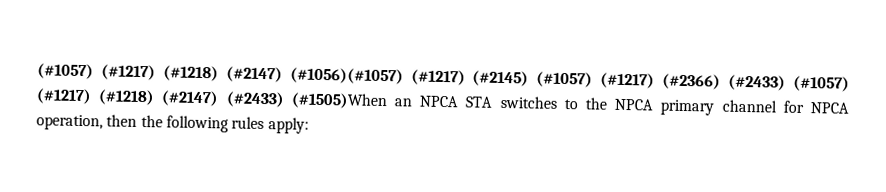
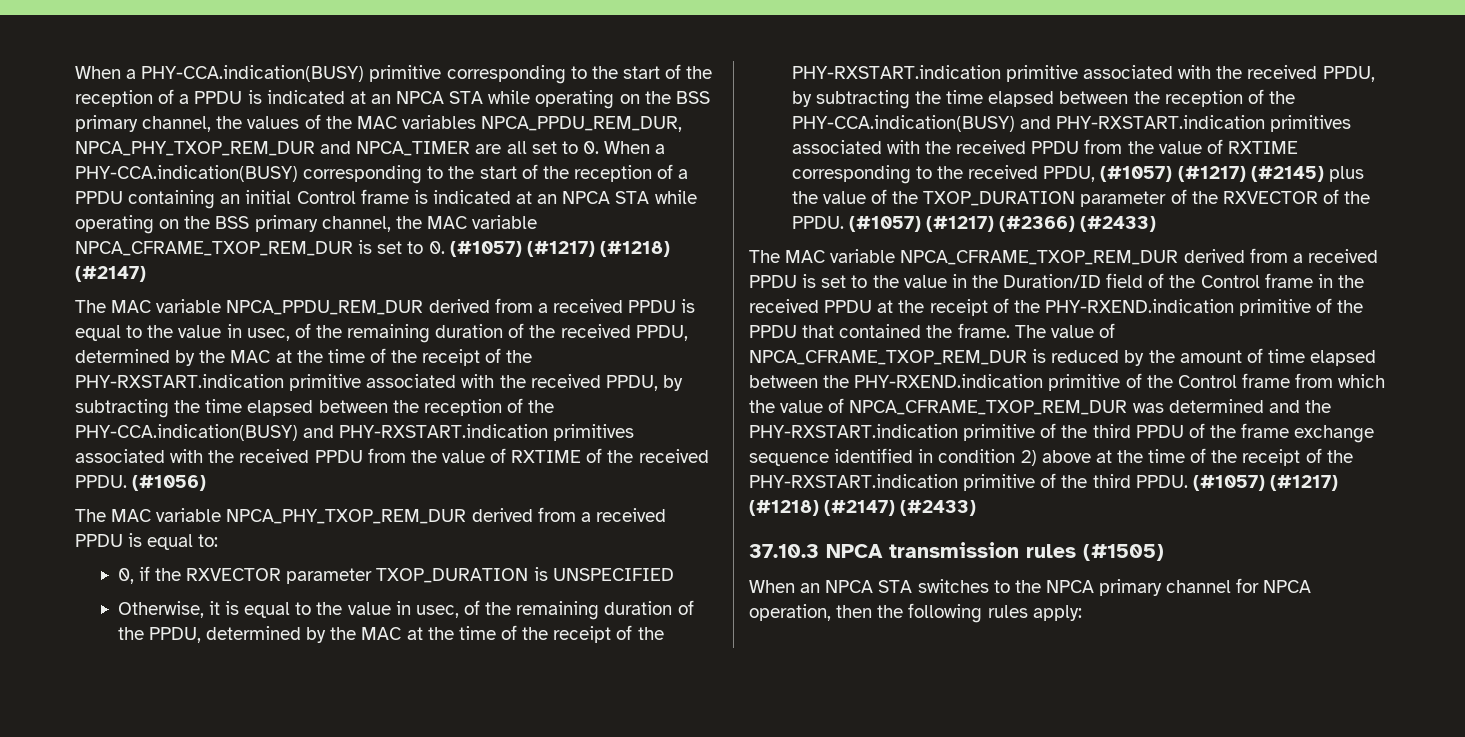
- (#1057) (#1217) (#1218) (#2147) (#1056)(#1057) (#1217) (#2145) (#1057) (#1217) (#2366) (#2433) (#1057) (#1217) (#1218) (#2147) (#2433) (#1505)When an NPCA STA switches to the NPCA primary channel for NPCA operation, then the following rules apply:
+ When a PHY-CCA.indication(BUSY) primitive corresponding to the start of the reception of a PPDU is indicated at an NPCA STA while operating on the BSS primary channel, the values of the MAC variables NPCA_PPDU_REM_DUR, NPCA_PHY_TXOP_REM_DUR and NPCA_TIMER are all set to 0. When a PHY-CCA.indication(BUSY) corresponding to the start of the reception of a PPDU containing an initial Control frame is indicated at an NPCA STA while operating on the BSS primary channel, the MAC variable NPCA_CFRAME_TXOP_REM_DUR is set to 0. (#1057) (#1217) (#1218) (#2147)
+ The MAC variable NPCA_PPDU_REM_DUR derived from a received PPDU is equal to the value in usec, of the remaining duration of the received PPDU, determined by the MAC at the time of the receipt of the PHY-RXSTART.indication primitive associated with the received PPDU, by subtracting the time elapsed between the reception of the PHY-CCA.indication(BUSY) and PHY-RXSTART.indication primitives associated with the received PPDU from the value of RXTIME of the received PPDU. (#1056)
+ The MAC variable NPCA_PHY_TXOP_REM_DUR derived from a received PPDU is equal to:
+ 0, if the RXVECTOR parameter TXOP_DURATION is UNSPECIFIED
+ Otherwise, it is equal to the value in usec, of the remaining duration of the PPDU, determined by the MAC at the time of the receipt of the PHY-RXSTART.indication primitive associated with the received PPDU, by subtracting the time elapsed between the reception of the PHY-CCA.indication(BUSY) and PHY-RXSTART.indication primitives associated with the received PPDU from the value of RXTIME corresponding to the received PPDU, (#1057) (#1217) (#2145) plus the value of the TXOP_DURATION parameter of the RXVECTOR of the PPDU. (#1057) (#1217) (#2366) (#2433)
+ The MAC variable NPCA_CFRAME_TXOP_REM_DUR derived from a received PPDU is set to the value in the Duration/ID field of the Control frame in the received PPDU at the receipt of the PHY-RXEND.indication primitive of the PPDU that contained the frame. The value of NPCA_CFRAME_TXOP_REM_DUR is reduced by the amount of time elapsed between the PHY-RXEND.indication primitive of the Control frame from which the value of NPCA_CFRAME_TXOP_REM_DUR was determined and the PHY-RXSTART.indication primitive of the third PPDU of the frame exchange sequence identified in condition 2) above at the time of the receipt of the PHY-RXSTART.indication primitive of the third PPDU. (#1057) (#1217) (#1218) (#2147) (#2433)
+ 37.10.3 NPCA transmission rules (#1505)
+ When an NPCA STA switches to the NPCA primary channel for NPCA operation, then the following rules apply:

